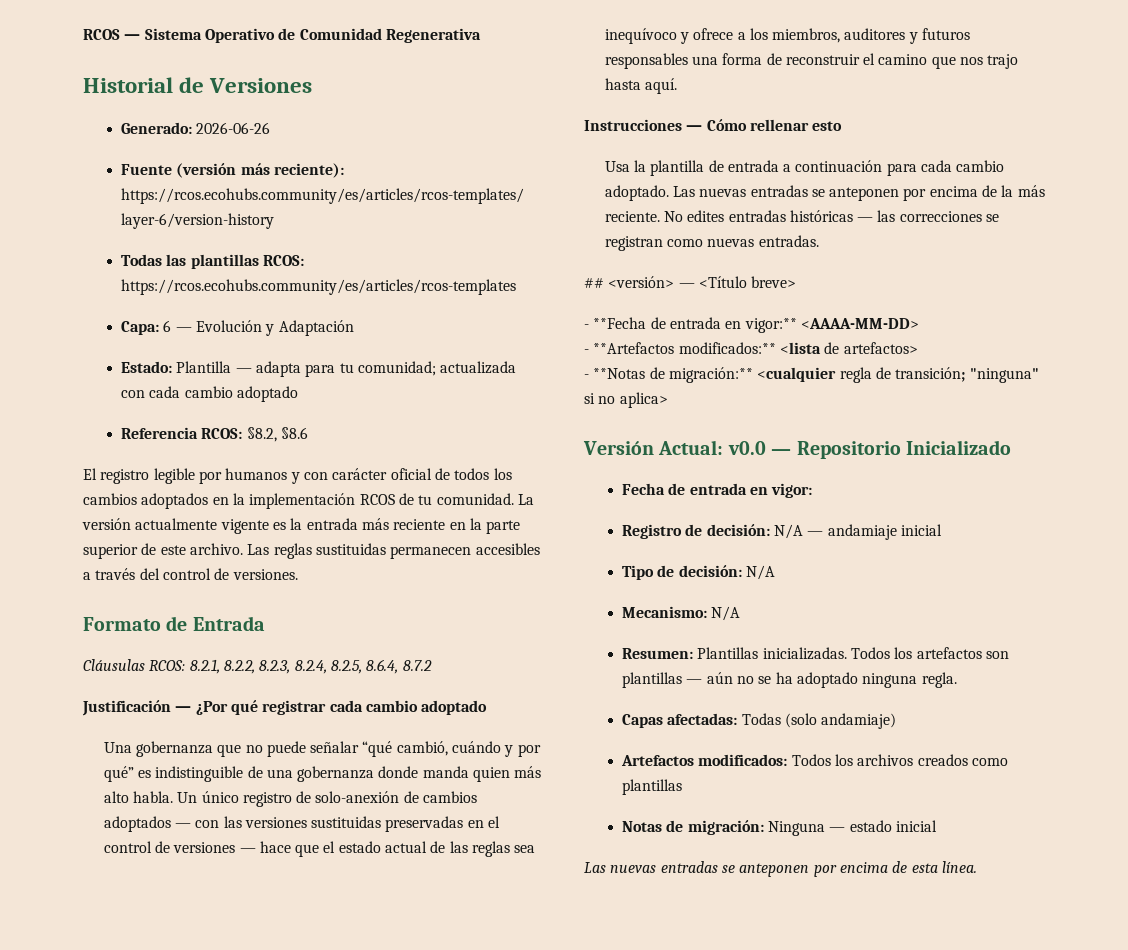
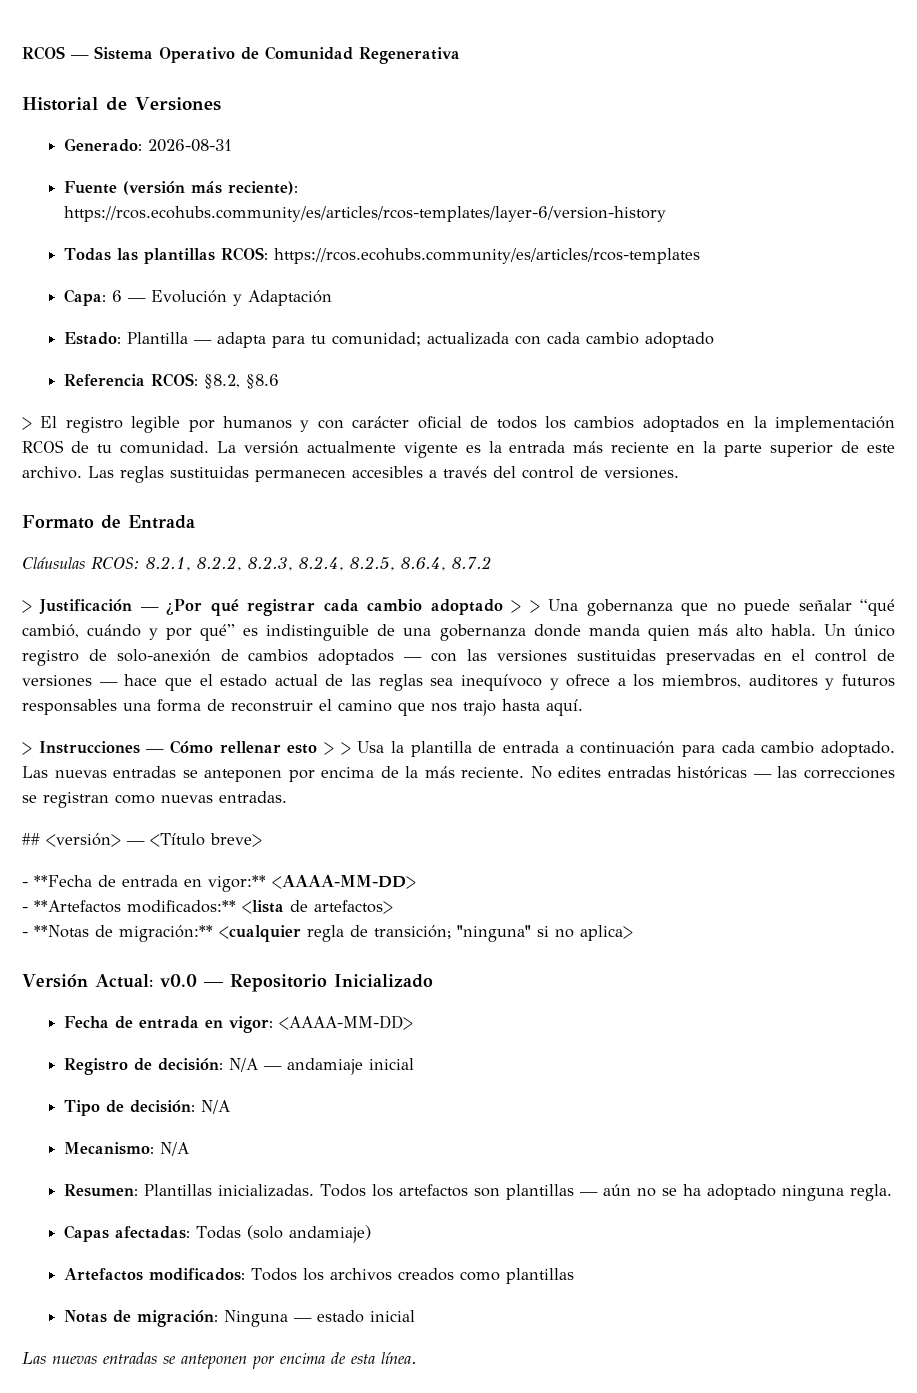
- Generado: 2026-06-26
+ Generado: 2026-08-31
- El registro legible por humanos y con carácter oficial de todos los cambios adoptados en la implementación RCOS de tu comunidad.
+ > El registro legible por humanos y con carácter oficial de todos los cambios adoptados en la implementación RCOS de tu comunidad.
- Justificación — ¿Por qué registrar cada cambio adoptado
- Una gobernanza que no puede señalar “qué cambió, cuándo y por qué” es indistinguible de una gobernanza donde manda quien más alto habla.
+ > Justificación — ¿Por qué registrar cada cambio adoptado > > Una gobernanza que no puede señalar “qué cambió, cuándo y por qué” es indistinguible de una gobernanza donde manda quien más alto habla.
- Instrucciones — Cómo rellenar esto
- Usa la plantilla de entrada a continuación para cada cambio adoptado.
+ > Instrucciones — Cómo rellenar esto > > Usa la plantilla de entrada a continuación para cada cambio adoptado.
- Fecha de entrada en vigor:
+ Fecha de entrada en vigor: <AAAA-MM-DD>

